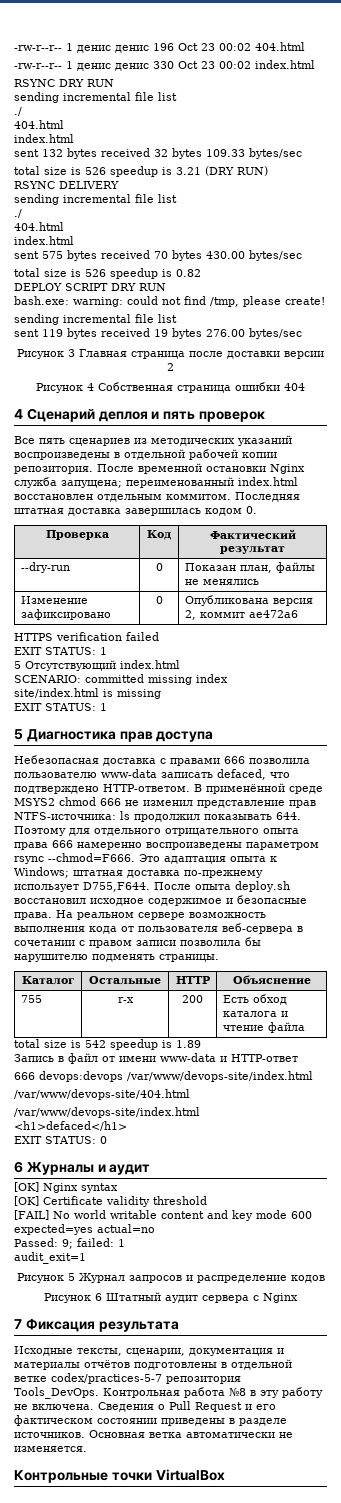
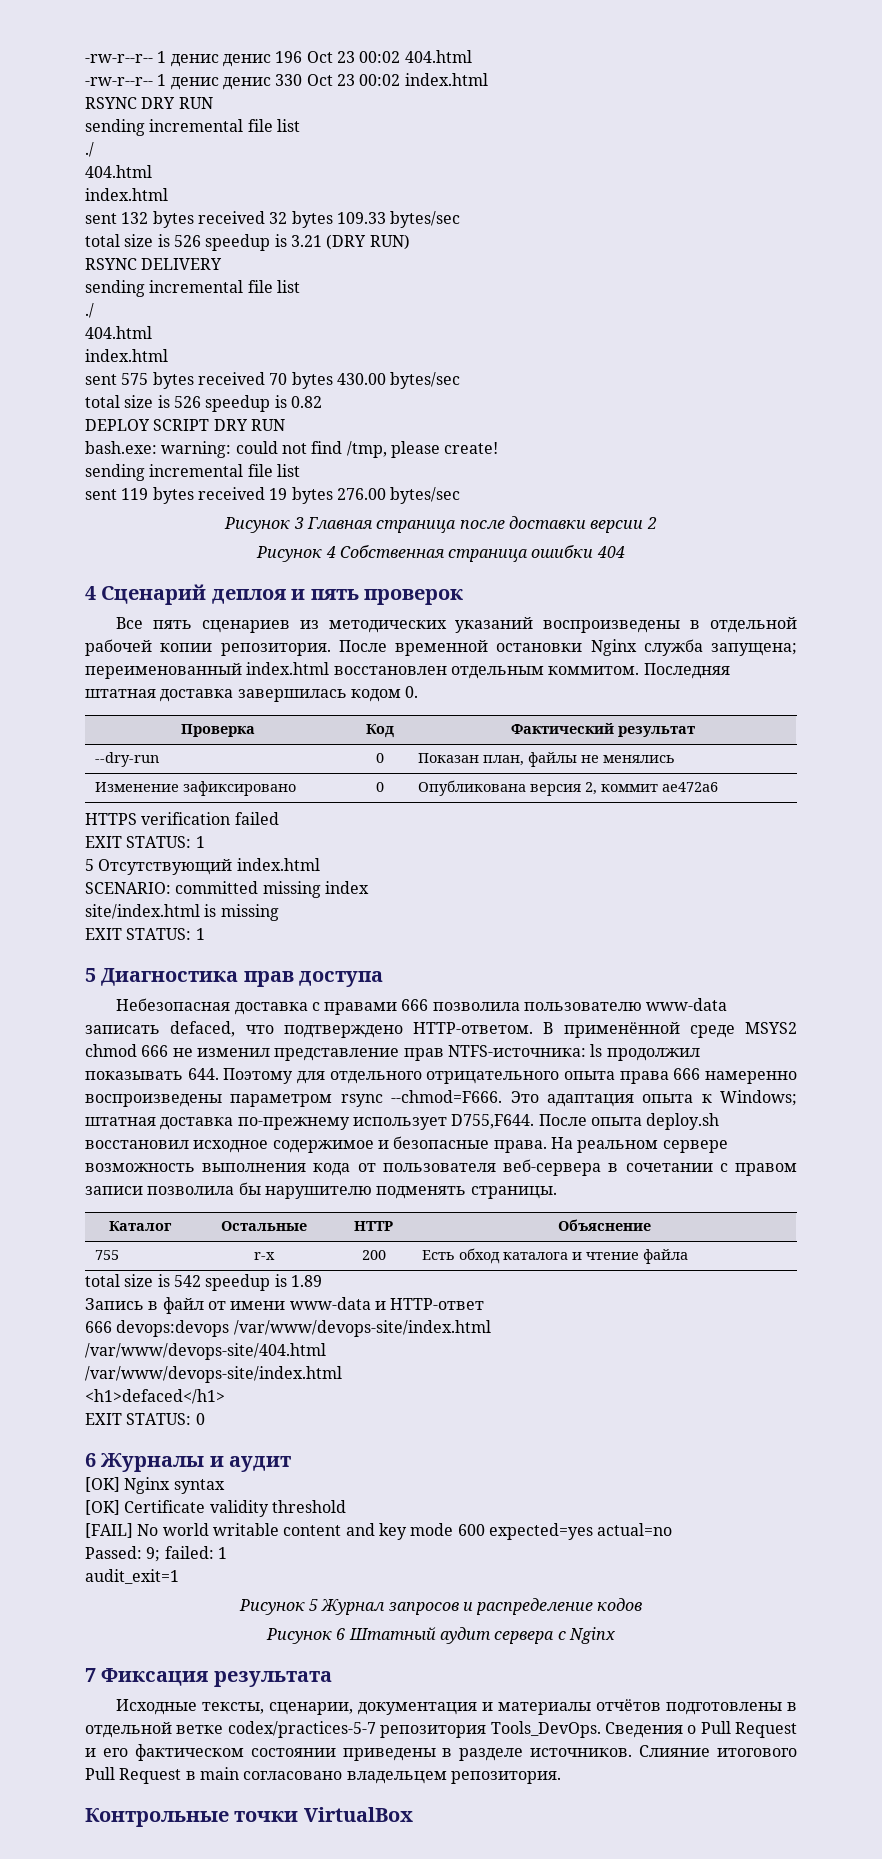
- Контрольная работа №8 в эту работу не включена.
- Основная ветка автоматически не изменяется.
+ Слияние итогового Pull Request в main согласовано владельцем репозитория.

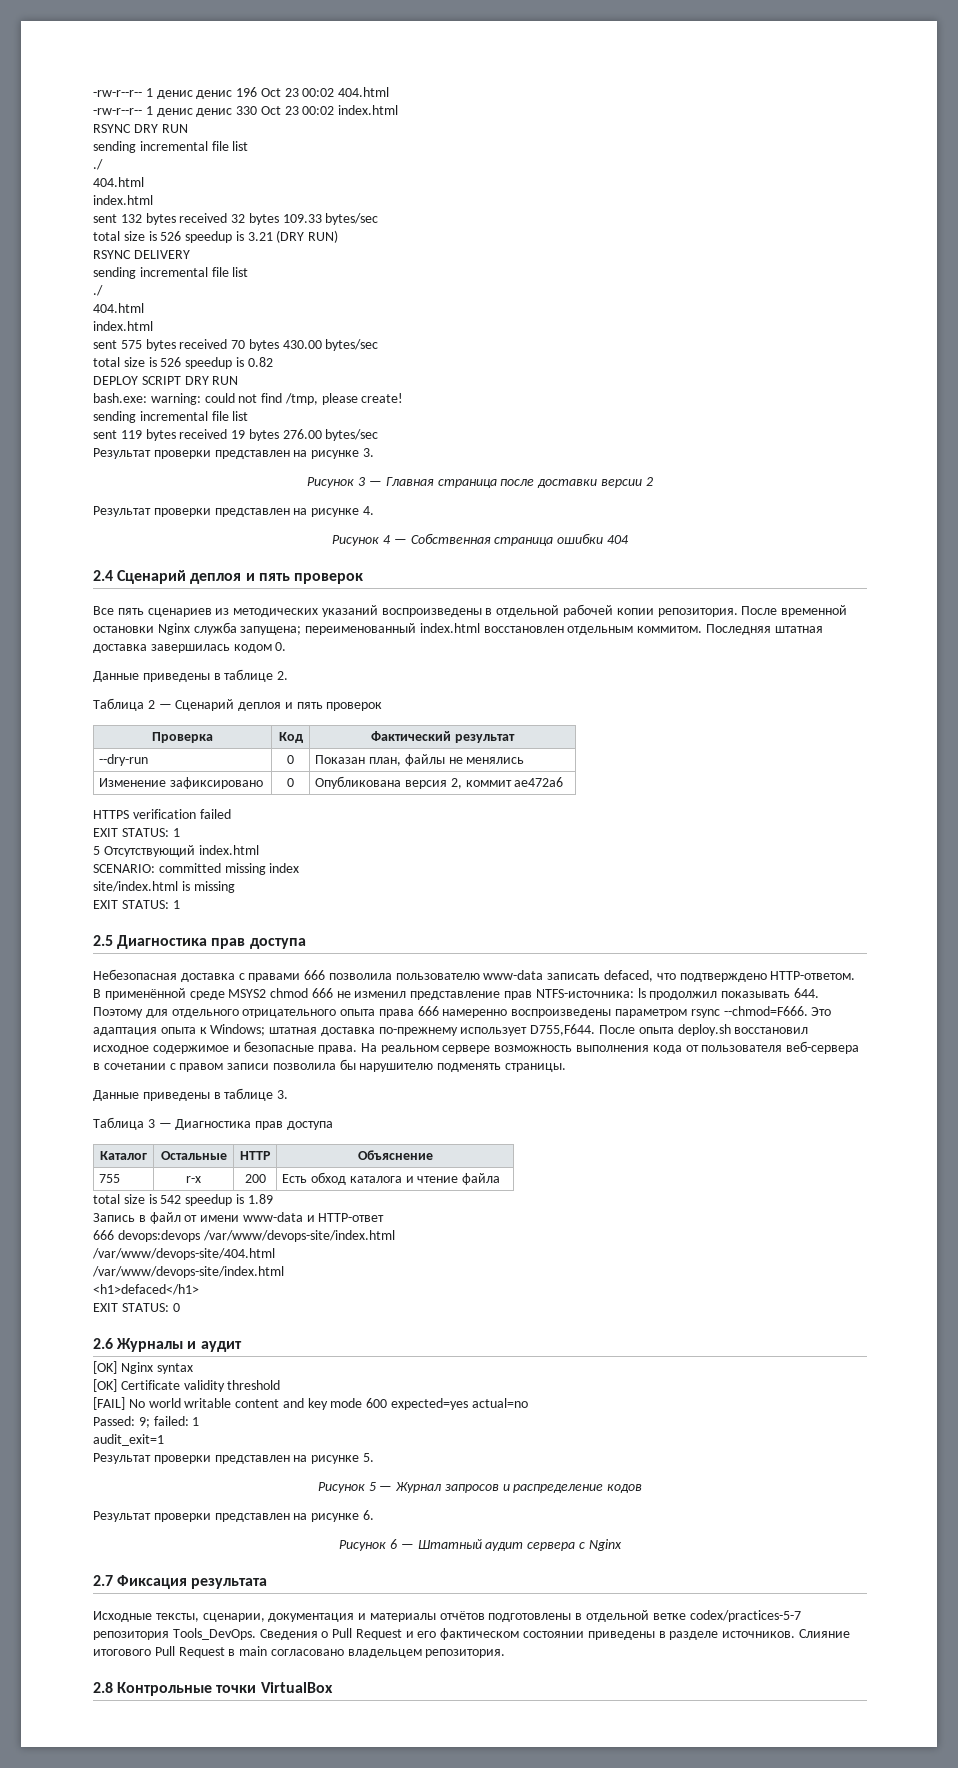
+ Результат проверки представлен на рисунке 3.
- Рисунок 3 Главная страница после доставки версии 2
+ Рисунок 3 — Главная страница после доставки версии 2
+ Результат проверки представлен на рисунке 4.
- Рисунок 4 Собственная страница ошибки 404
+ Рисунок 4 — Собственная страница ошибки 404
- 4 Сценарий деплоя и пять проверок
+ 2.4 Сценарий деплоя и пять проверок
+ Данные приведены в таблице 2.
+ Таблица 2 — Сценарий деплоя и пять проверок
- 5 Диагностика прав доступа
+ 2.5 Диагностика прав доступа
+ Данные приведены в таблице 3.
+ Таблица 3 — Диагностика прав доступа
- 6 Журналы и аудит
+ 2.6 Журналы и аудит
+ Результат проверки представлен на рисунке 5.
- Рисунок 5 Журнал запросов и распределение кодов
+ Рисунок 5 — Журнал запросов и распределение кодов
+ Результат проверки представлен на рисунке 6.
- Рисунок 6 Штатный аудит сервера с Nginx
+ Рисунок 6 — Штатный аудит сервера с Nginx
- 7 Фиксация результата
+ 2.7 Фиксация результата
- Контрольные точки VirtualBox
+ 2.8 Контрольные точки VirtualBox

